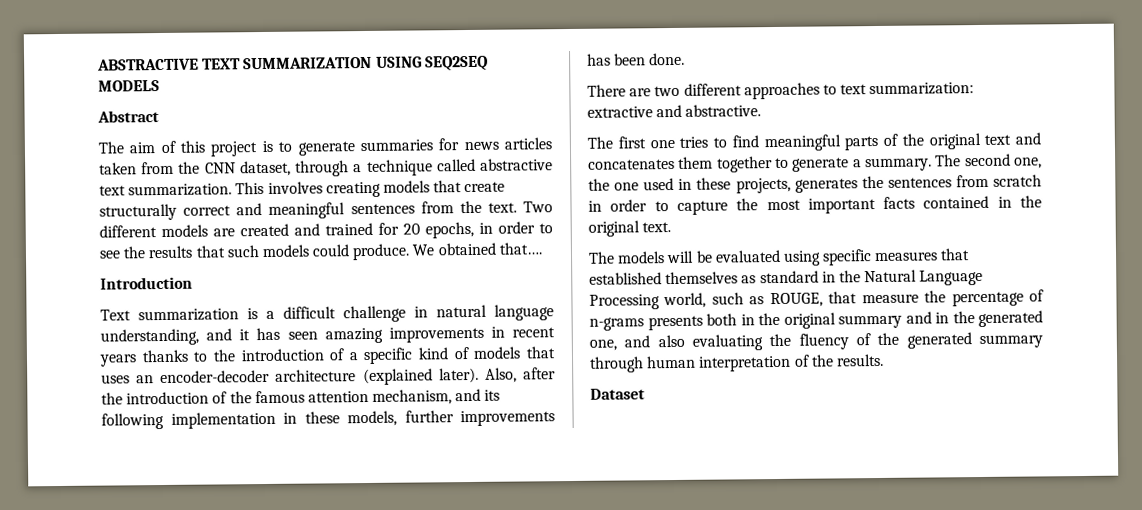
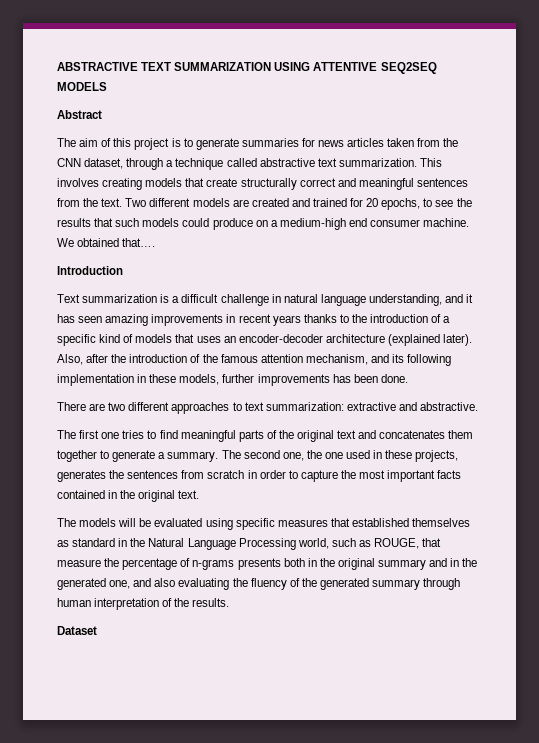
- ABSTRACTIVE TEXT SUMMARIZATION USING SEQ2SEQ MODELS
+ ABSTRACTIVE TEXT SUMMARIZATION USING ATTENTIVE SEQ2SEQ MODELS
- Two different models are created and trained for 20 epochs, in order to see the results that such models could produce.
+ Two different models are created and trained for 20 epochs, to see the results that such models could produce on a medium-high end consumer machine.

